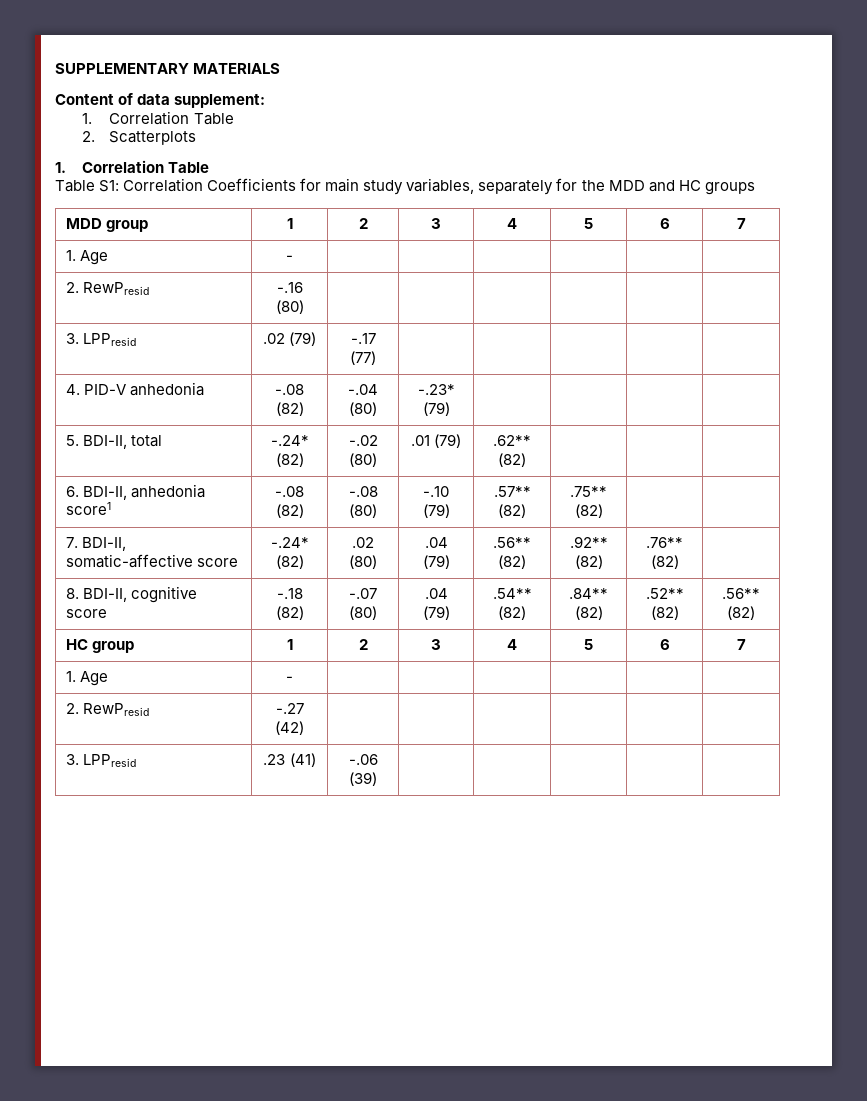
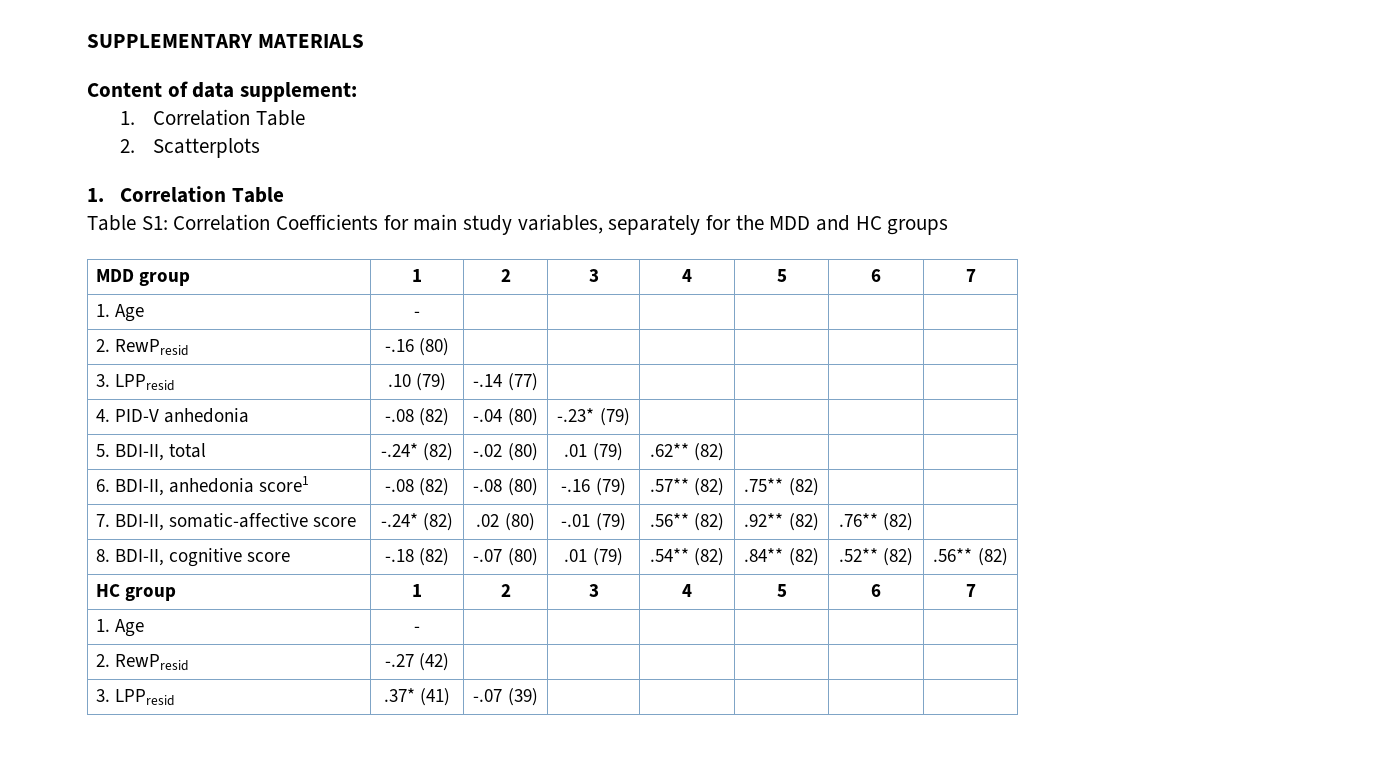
- 3. LPPresid | .02 (79) | -.17 (77) | | | | |
+ 3. LPPresid | .10 (79) | -.14 (77) | | | | |
- 6. BDI-II, anhedonia score1 | -.08 (82) | -.08 (80) | -.10 (79) | .57** (82) | .75** (82) | |
+ 6. BDI-II, anhedonia score1 | -.08 (82) | -.08 (80) | -.16 (79) | .57** (82) | .75** (82) | |
- 7. BDI-II, somatic-affective score | -.24* (82) | .02 (80) | .04 (79) | .56** (82) | .92** (82) | .76** (82) |
+ 7. BDI-II, somatic-affective score | -.24* (82) | .02 (80) | -.01 (79) | .56** (82) | .92** (82) | .76** (82) |
- 8. BDI-II, cognitive score | -.18 (82) | -.07 (80) | .04 (79) | .54** (82) | .84** (82) | .52** (82) | .56** (82)
+ 8. BDI-II, cognitive score | -.18 (82) | -.07 (80) | .01 (79) | .54** (82) | .84** (82) | .52** (82) | .56** (82)
- 3. LPPresid | .23 (41) | -.06 (39) | | | | |
+ 3. LPPresid | .37* (41) | -.07 (39) | | | | |

